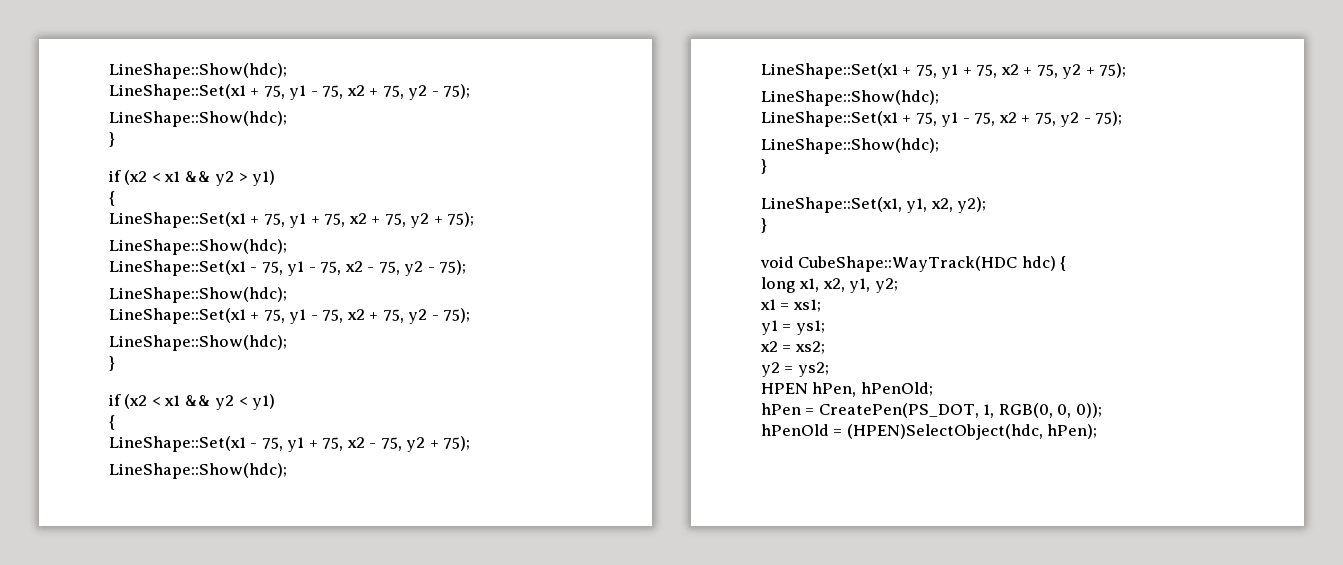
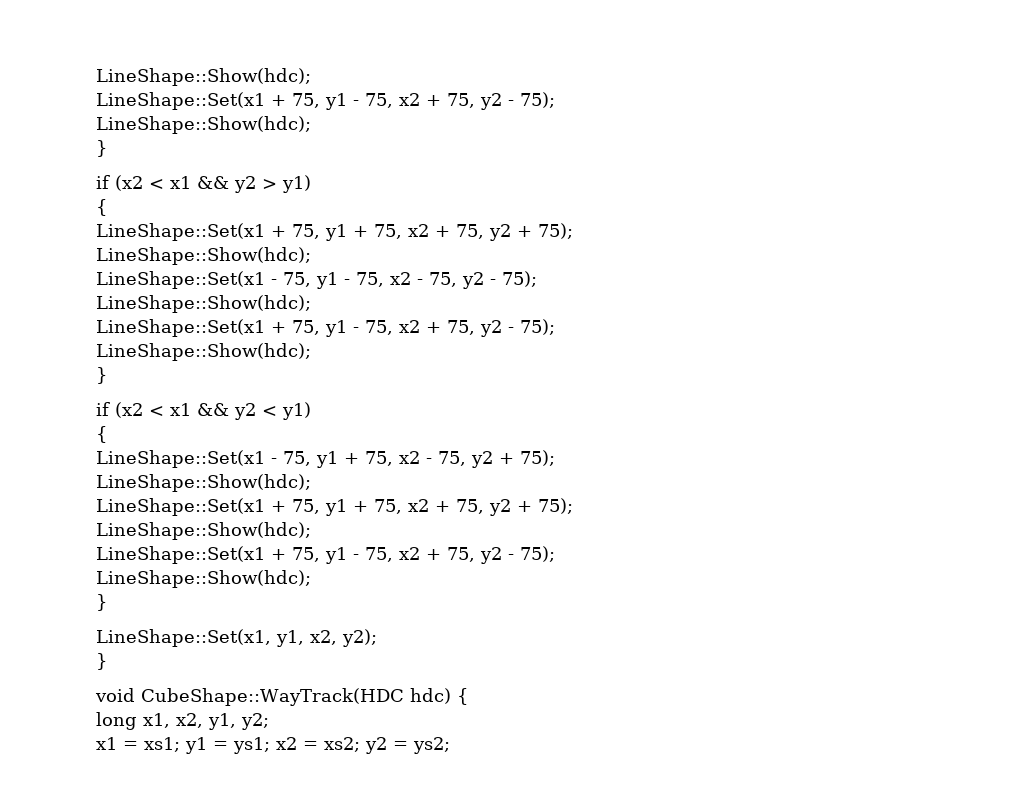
- x1 = xs1;
- y1 = ys1;
- x2 = xs2;
- y2 = ys2;
+ x1 = xs1; y1 = ys1; x2 = xs2; y2 = ys2;
- HPEN hPen, hPenOld;
- hPen = CreatePen(PS_DOT, 1, RGB(0, 0, 0));
- hPenOld = (HPEN)SelectObject(hdc, hPen);

